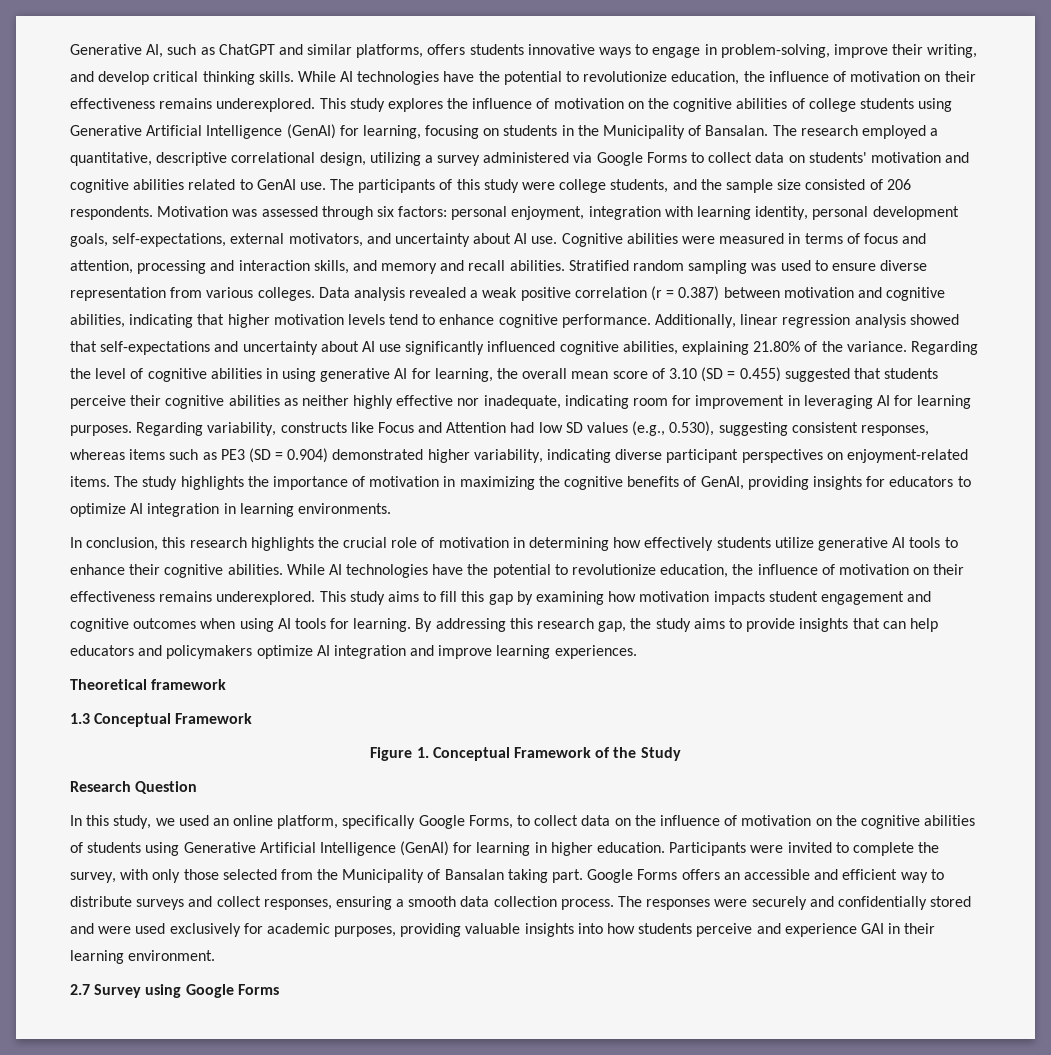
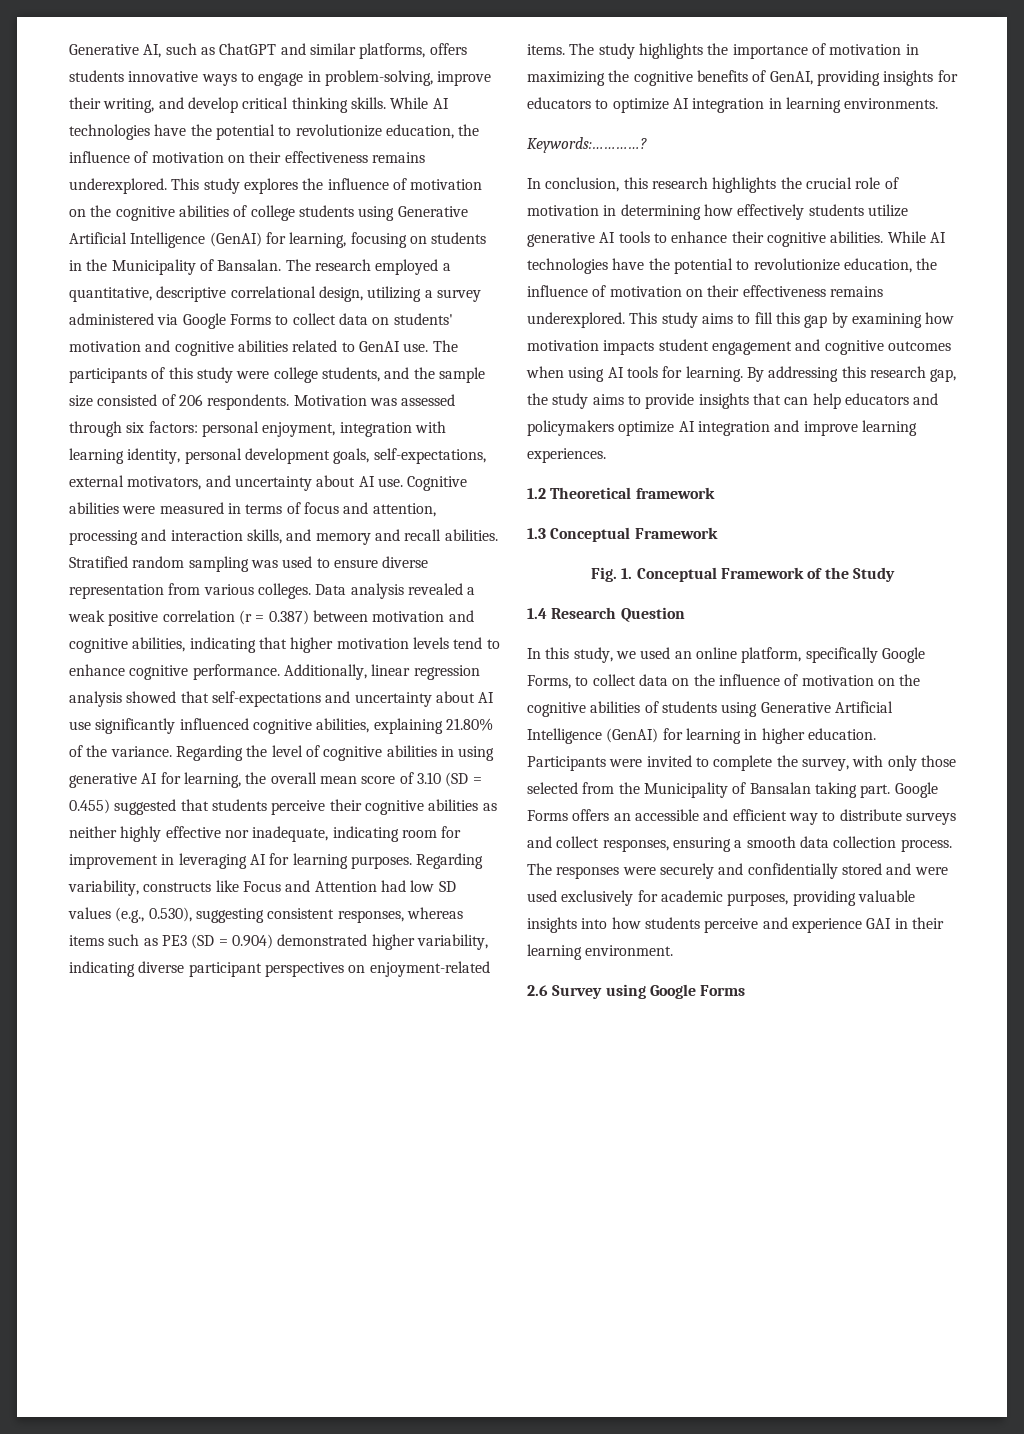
+ Keywords:…………?
- Theoretical framework
+ 1.2 Theoretical framework
- Figure 1. Conceptual Framework of the Study
+ Fig. 1. Conceptual Framework of the Study
- Research Question
+ 1.4 Research Question
- 2.7 Survey using Google Forms
+ 2.6 Survey using Google Forms

